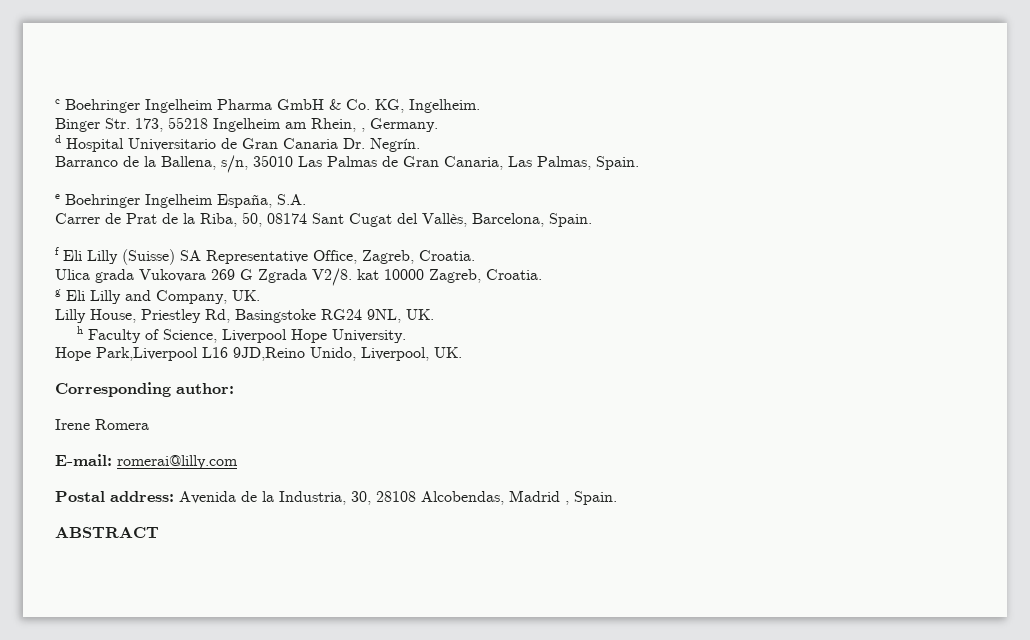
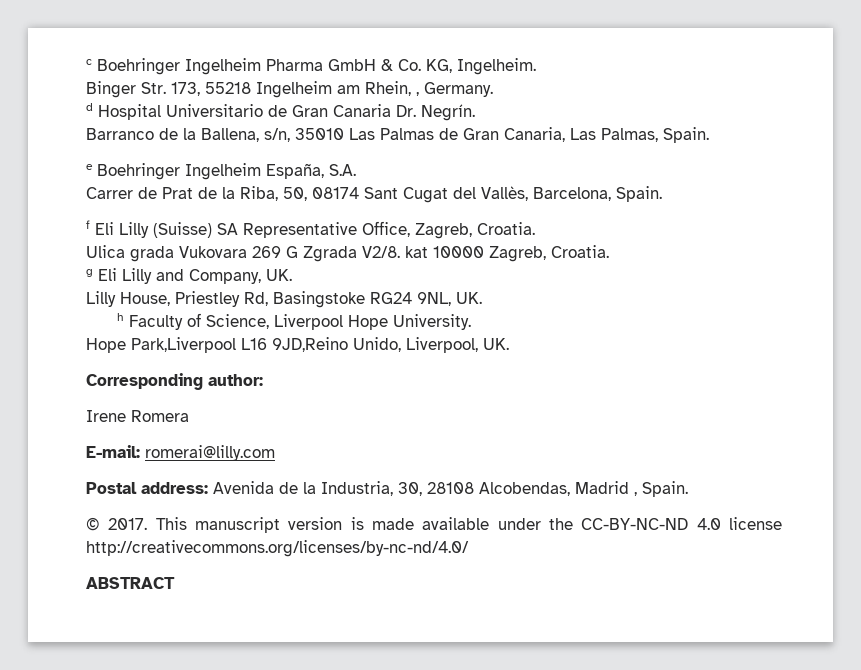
+ © 2017. This manuscript version is made available under the CC-BY-NC-ND 4.0 license http://creativecommons.org/licenses/by-nc-nd/4.0/

